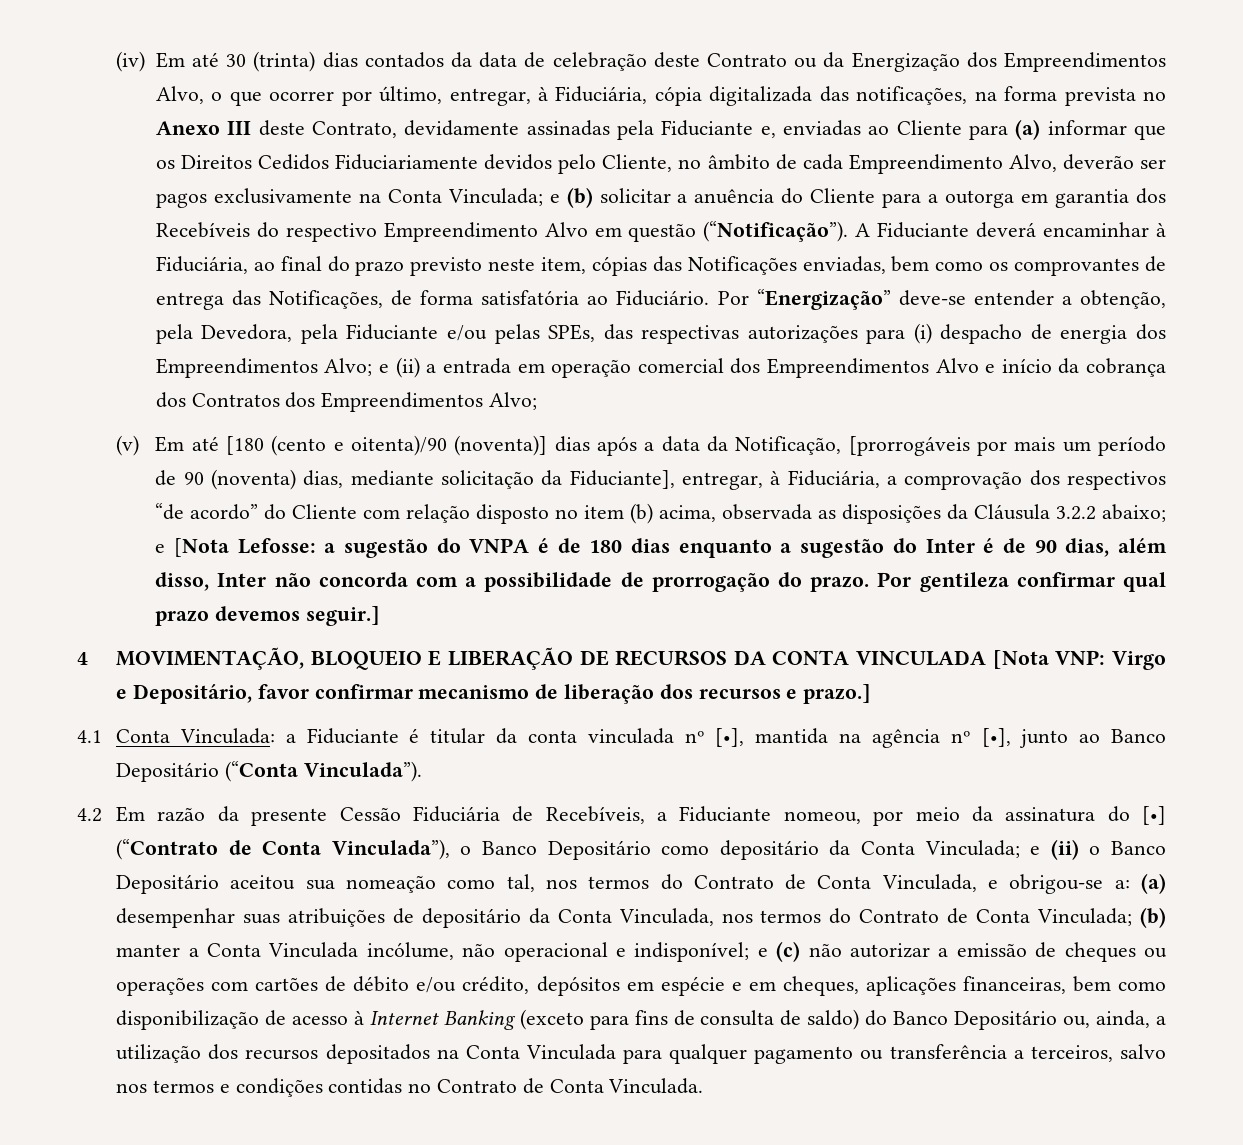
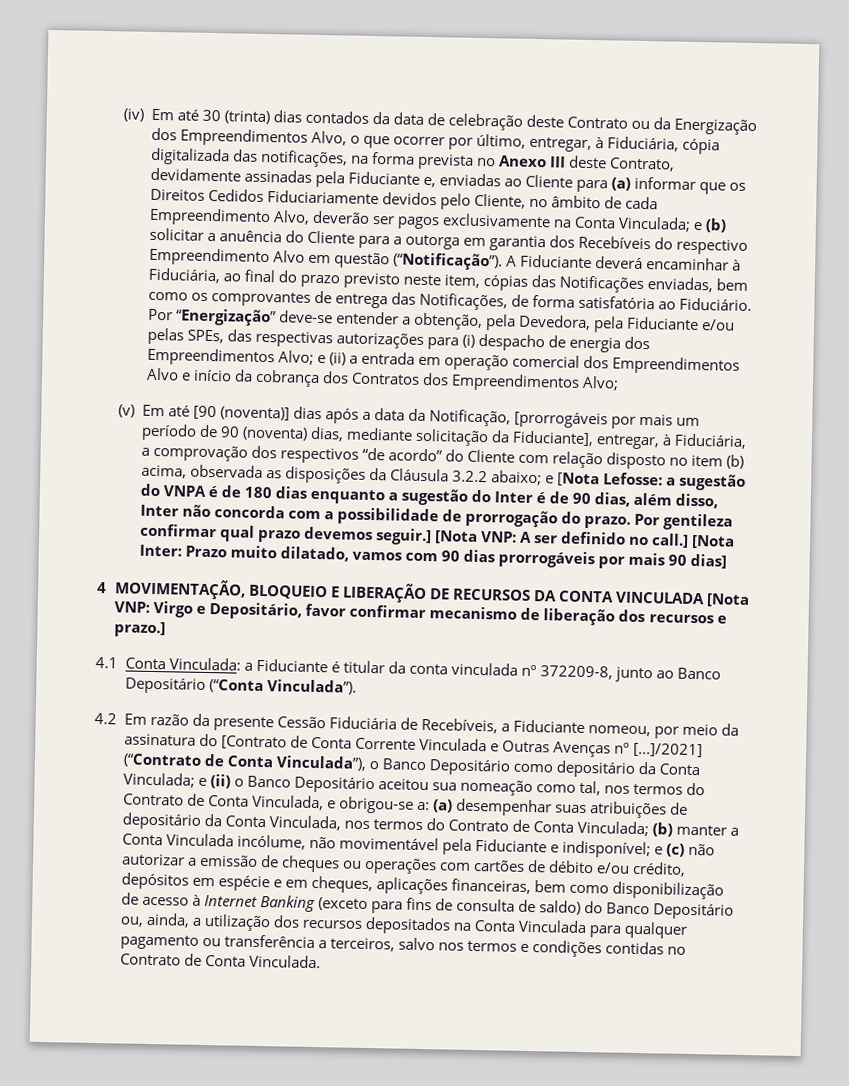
- (v) Em até [180 (cento e oitenta)/90 (noventa)] dias após a data da Notificação, [prorrogáveis por mais um período de 90 (noventa) dias, mediante solicitação da Fiduciante], entregar, à Fiduciária, a comprovação dos respectivos “de acordo” do Cliente com relação disposto no item (b) acima, observada as disposições da Cláusula 3.2.2 abaixo;
+ (v) Em até [90 (noventa)] dias após a data da Notificação, [prorrogáveis por mais um período de 90 (noventa) dias, mediante solicitação da Fiduciante], entregar, à Fiduciária, a comprovação dos respectivos “de acordo” do Cliente com relação disposto no item (b) acima, observada as disposições da Cláusula 3.2.2 abaixo;
+ [Nota VNP: A ser definido no call.] [Nota Inter: Prazo muito dilatado, vamos com 90 dias prorrogáveis por mais 90 dias]
- 4.1 Conta Vinculada: a Fiduciante é titular da conta vinculada nº [•], mantida na agência nº [•], junto ao Banco Depositário (“Conta Vinculada”).
+ 4.1 Conta Vinculada: a Fiduciante é titular da conta vinculada nº 372209-8, junto ao Banco Depositário (“Conta Vinculada”).
- 4.2 Em razão da presente Cessão Fiduciária de Recebíveis, a Fiduciante nomeou, por meio da assinatura do [•] (“Contrato de Conta Vinculada”), o Banco Depositário como depositário da Conta Vinculada;
+ 4.2 Em razão da presente Cessão Fiduciária de Recebíveis, a Fiduciante nomeou, por meio da assinatura do [Contrato de Conta Corrente Vinculada e Outras Avenças nº [...]/2021] (“Contrato de Conta Vinculada”), o Banco Depositário como depositário da Conta Vinculada;
- (b) manter a Conta Vinculada incólume, não operacional e indisponível;
+ (b) manter a Conta Vinculada incólume, não movimentável pela Fiduciante e indisponível;

